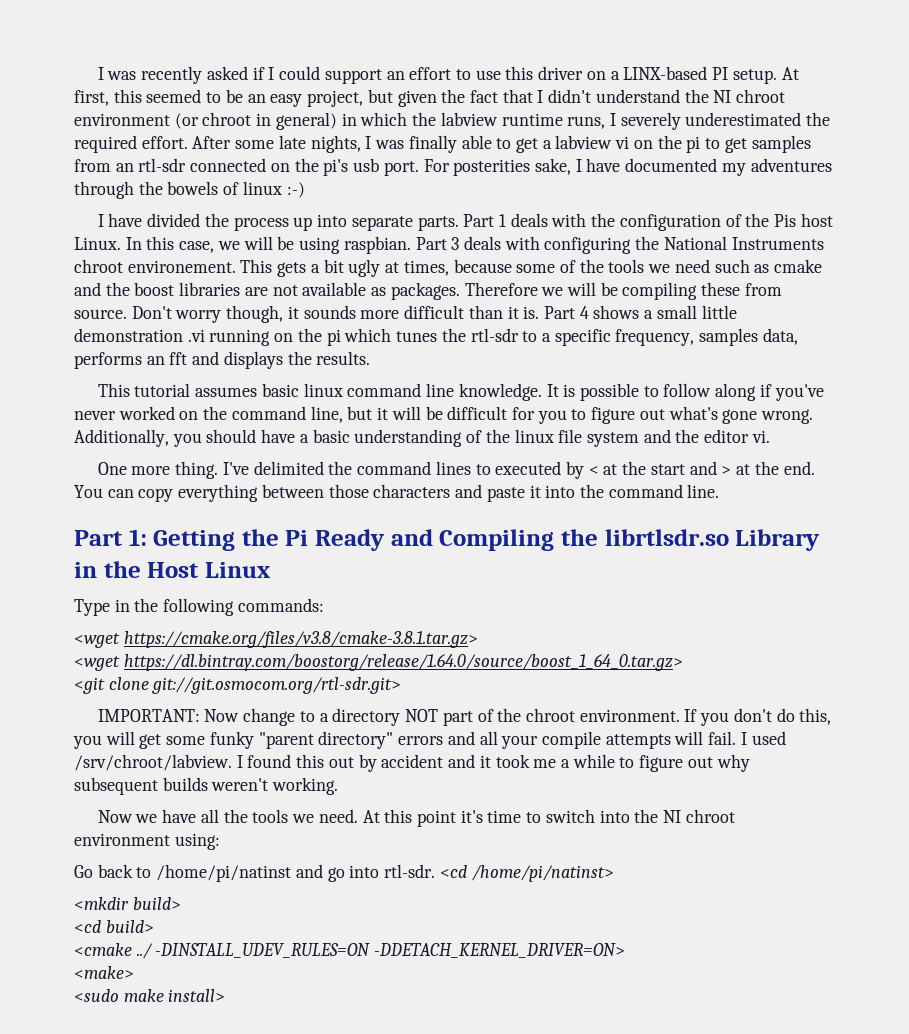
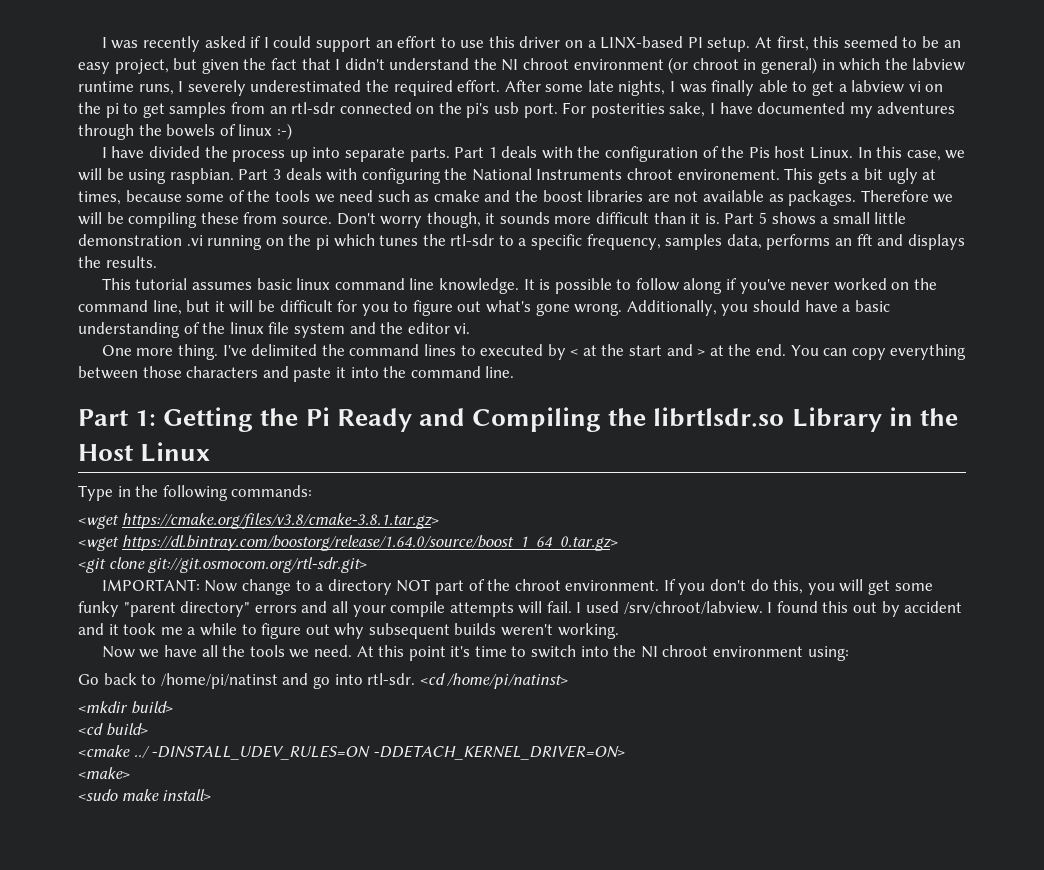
- Part 4 shows a small little demonstration .vi running on the pi which tunes the rtl-sdr to a specific frequency, samples data, performs an fft and displays the results.
+ Part 5 shows a small little demonstration .vi running on the pi which tunes the rtl-sdr to a specific frequency, samples data, performs an fft and displays the results.

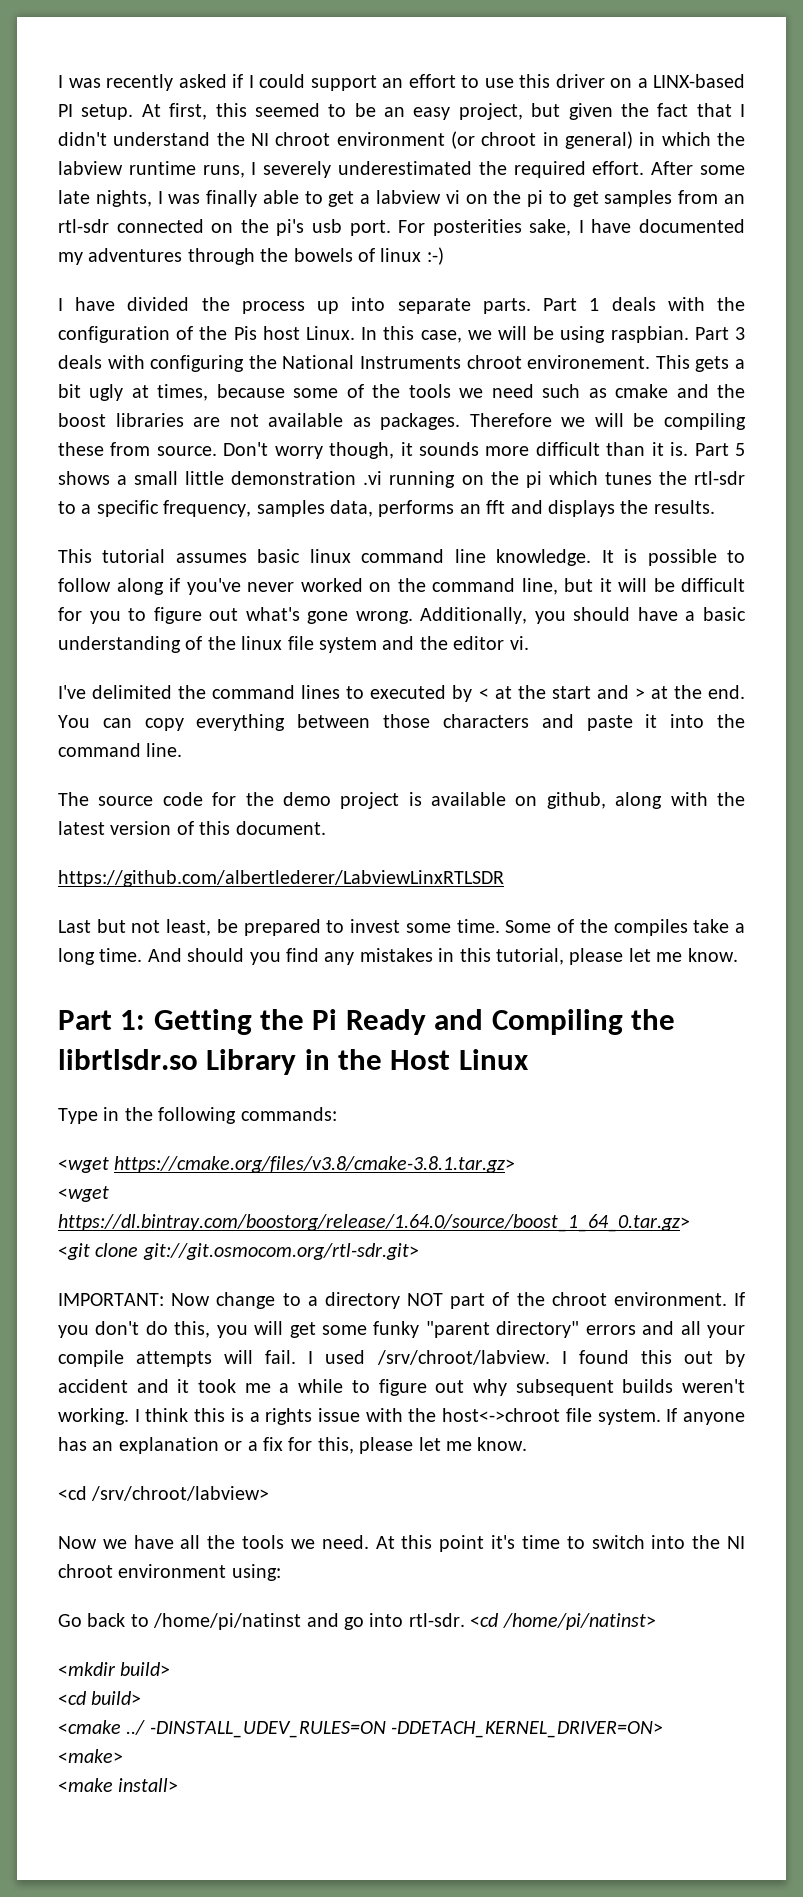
- One more thing.
+ The source code for the demo project is available on github, along with the latest version of this document.
+ https://github.com/albertlederer/LabviewLinxRTLSDR
+ Last but not least, be prepared to invest some time. Some of the compiles take a long time. And should you find any mistakes in this tutorial, please let me know.
+ I think this is a rights issue with the host<->chroot file system. If anyone has an explanation or a fix for this, please let me know.
+ <cd /srv/chroot/labview>
- <sudo make install>
+ <make install>

